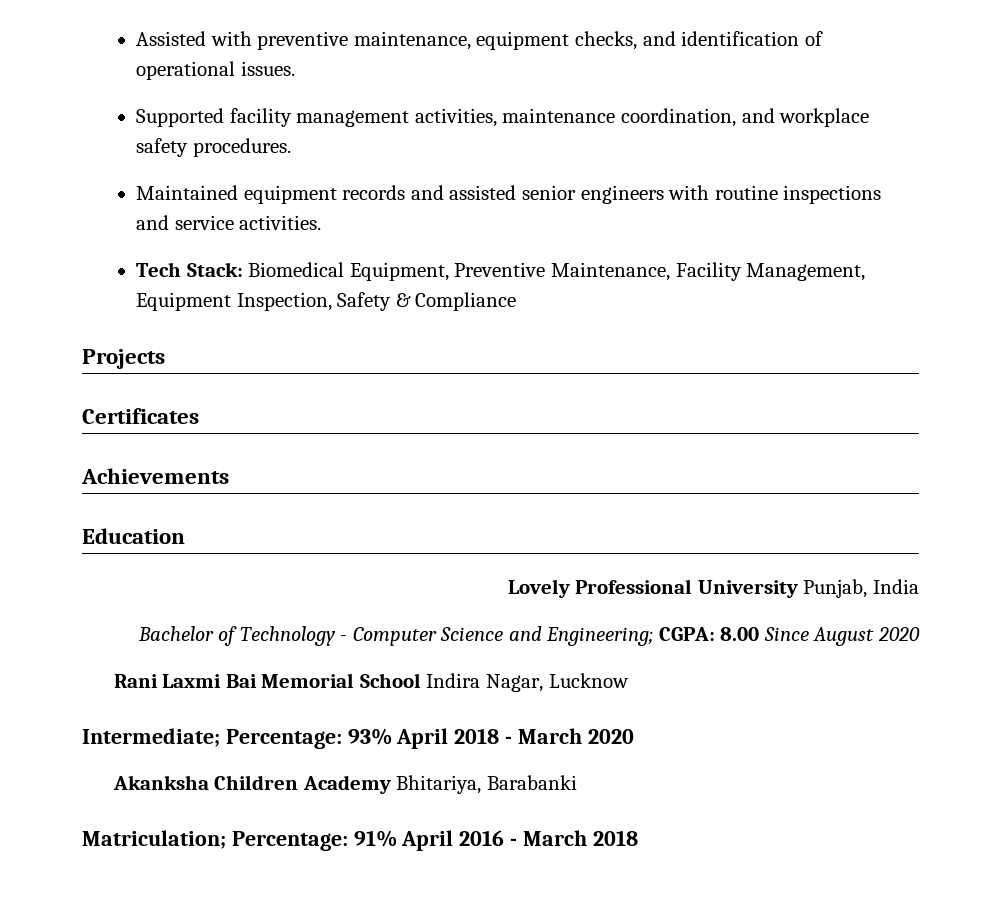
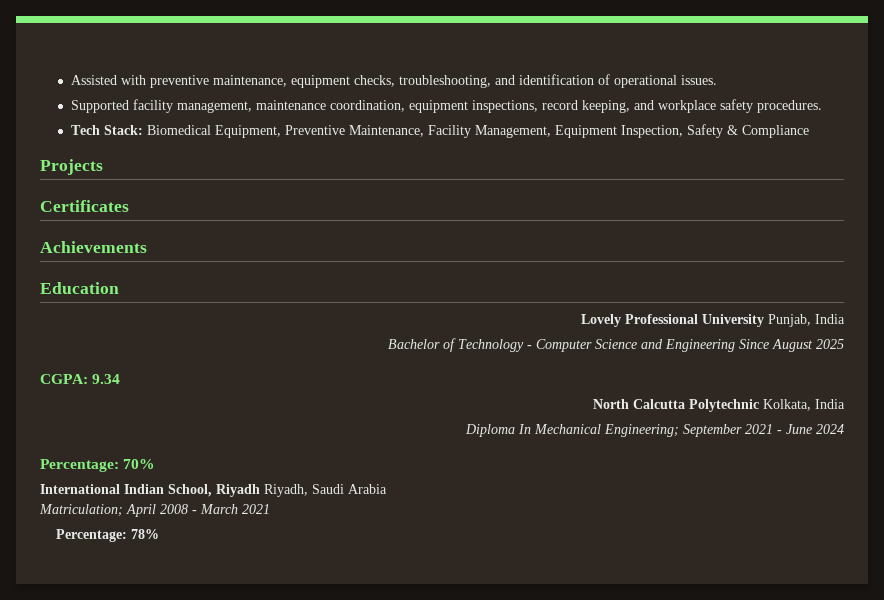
- Assisted with preventive maintenance, equipment checks, and identification of operational issues.
+ Assisted with preventive maintenance, equipment checks, troubleshooting, and identification of operational issues.
- Supported facility management activities, maintenance coordination, and workplace safety procedures.
- Maintained equipment records and assisted senior engineers with routine inspections and service activities.
+ Supported facility management, maintenance coordination, equipment inspections, record keeping, and workplace safety procedures.
- Bachelor of Technology - Computer Science and Engineering; CGPA: 8.00 Since August 2020
- Rani Laxmi Bai Memorial School Indira Nagar, Lucknow
- Intermediate; Percentage: 93% April 2018 - March 2020
- Akanksha Children Academy Bhitariya, Barabanki
- Matriculation; Percentage: 91% April 2016 - March 2018
+ Bachelor of Technology - Computer Science and Engineering Since August 2025
+ CGPA: 9.34
+ North Calcutta Polytechnic Kolkata, India
+ Diploma In Mechanical Engineering; September 2021 - June 2024
+ Percentage: 70%
+ International Indian School, Riyadh Riyadh, Saudi Arabia
+ Matriculation; April 2008 - March 2021
+ Percentage: 78%

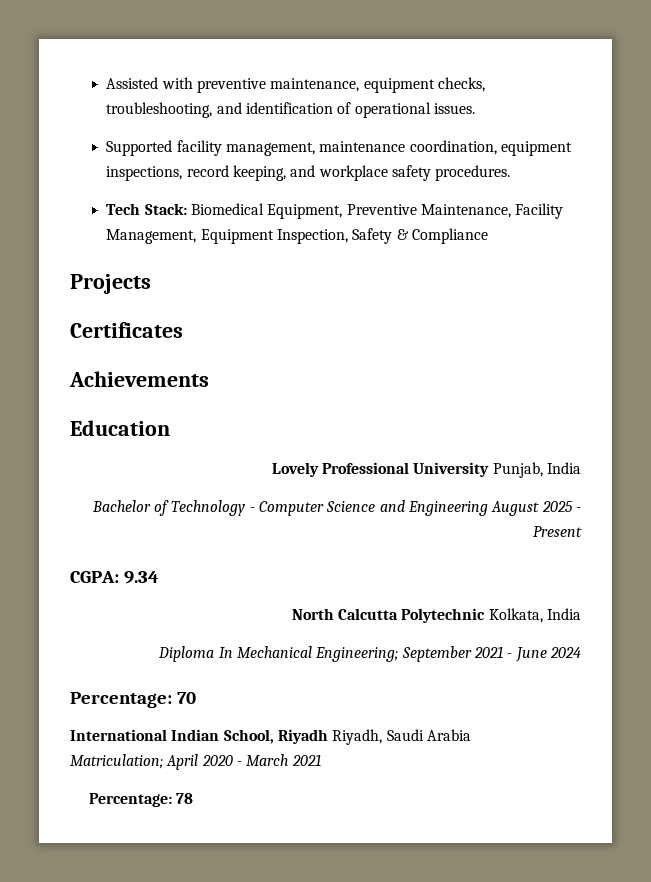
- Bachelor of Technology - Computer Science and Engineering Since August 2025
+ Bachelor of Technology - Computer Science and Engineering August 2025 - Present
- Percentage: 70%
+ Percentage: 70
- Matriculation; April 2008 - March 2021
+ Matriculation; April 2020 - March 2021
- Percentage: 78%
+ Percentage: 78

